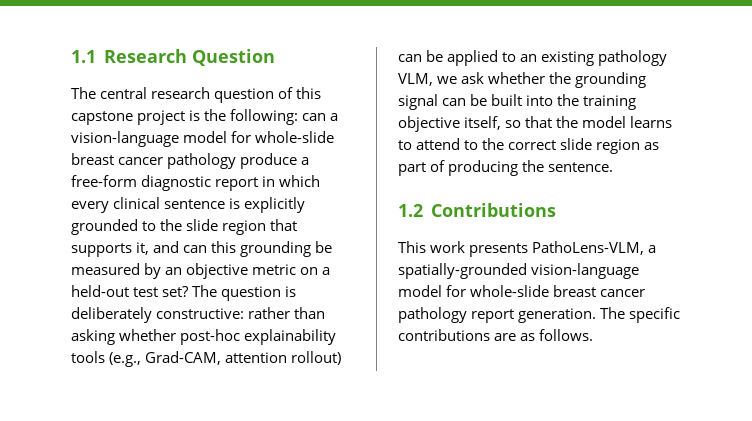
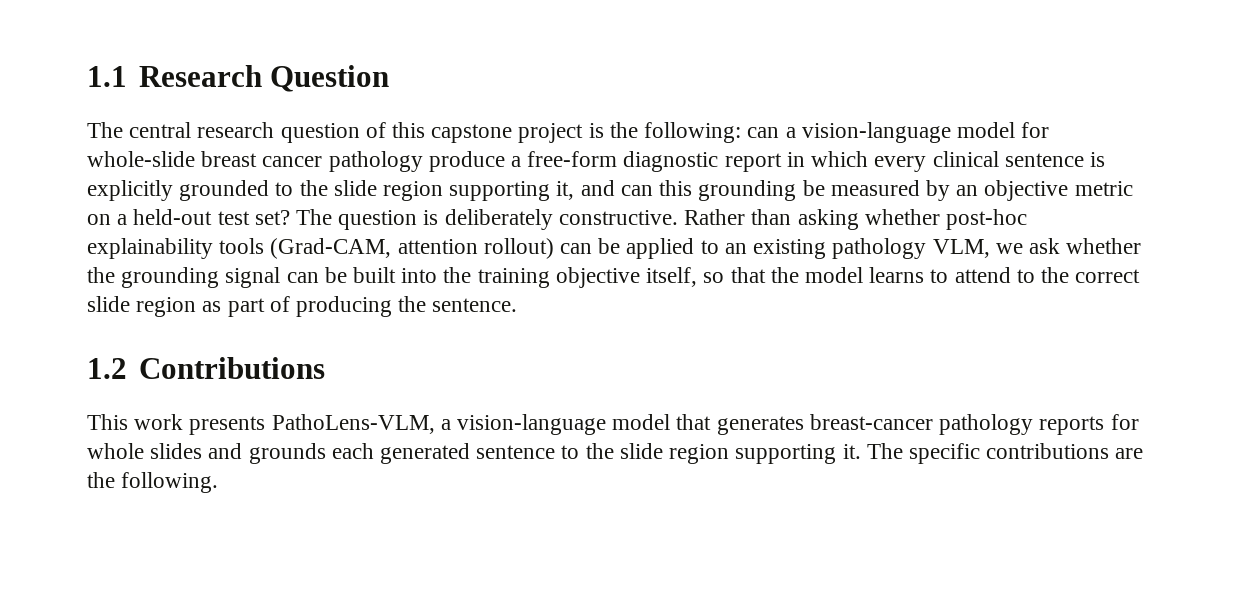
- The central research question of this capstone project is the following: can a vision-language model for whole-slide breast cancer pathology produce a free-form diagnostic report in which every clinical sentence is explicitly grounded to the slide region that supports it, and can this grounding be measured by an objective metric on a held-out test set?
+ The central research question of this capstone project is the following: can a vision-language model for whole-slide breast cancer pathology produce a free-form diagnostic report in which every clinical sentence is explicitly grounded to the slide region supporting it, and can this grounding be measured by an objective metric on a held-out test set?
- The question is deliberately constructive: rather than asking whether post-hoc explainability tools (e.g., Grad-CAM, attention rollout) can be applied to an existing pathology VLM, we ask whether the grounding signal can be built into the training objective itself, so that the model learns to attend to the correct slide region as part of producing the sentence.
+ The question is deliberately constructive. Rather than asking whether post-hoc explainability tools (Grad-CAM, attention rollout) can be applied to an existing pathology VLM, we ask whether the grounding signal can be built into the training objective itself, so that the model learns to attend to the correct slide region as part of producing the sentence.
- This work presents PathoLens-VLM, a spatially-grounded vision-language model for whole-slide breast cancer pathology report generation.
+ This work presents PathoLens-VLM, a vision-language model that generates breast-cancer pathology reports for whole slides and grounds each generated sentence to the slide region supporting it.
- The specific contributions are as follows.
+ The specific contributions are the following.

